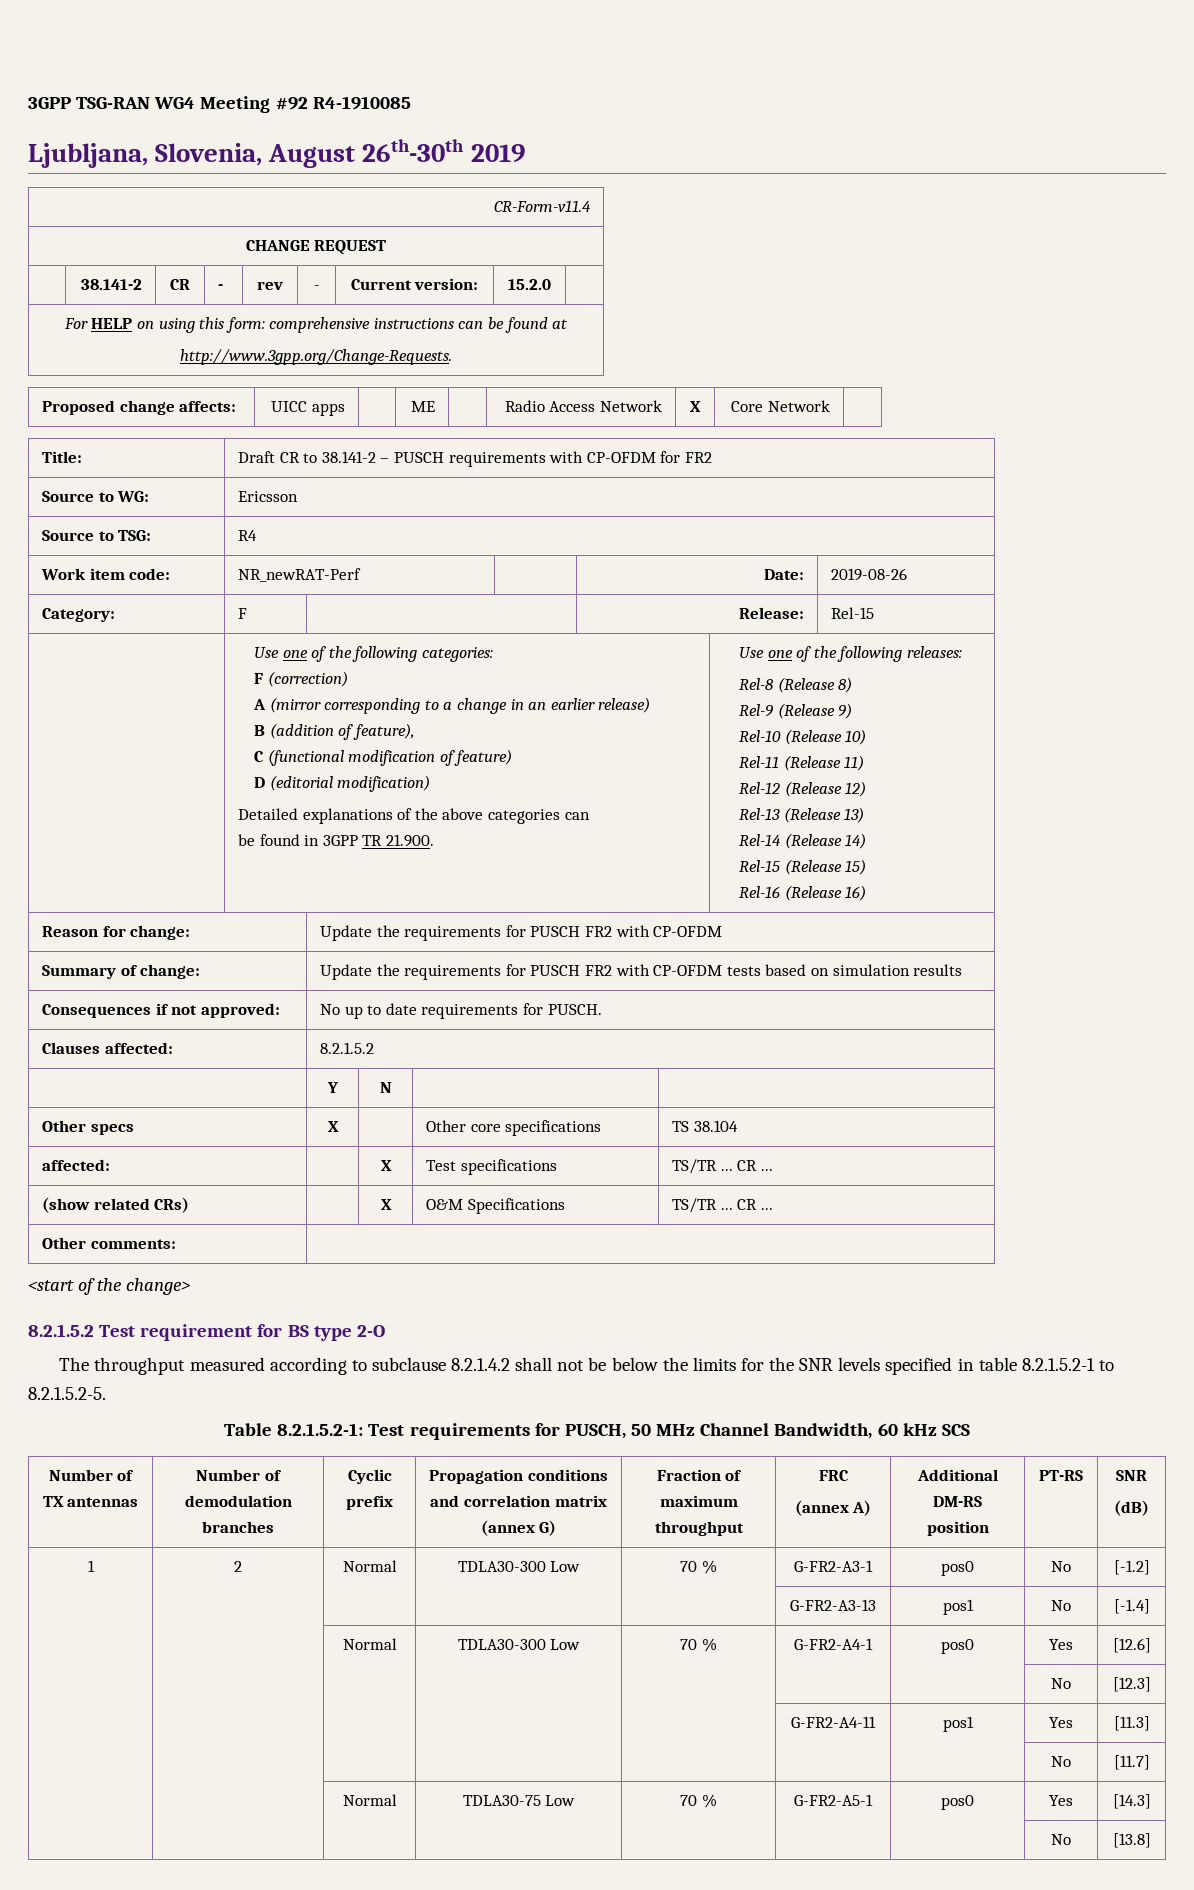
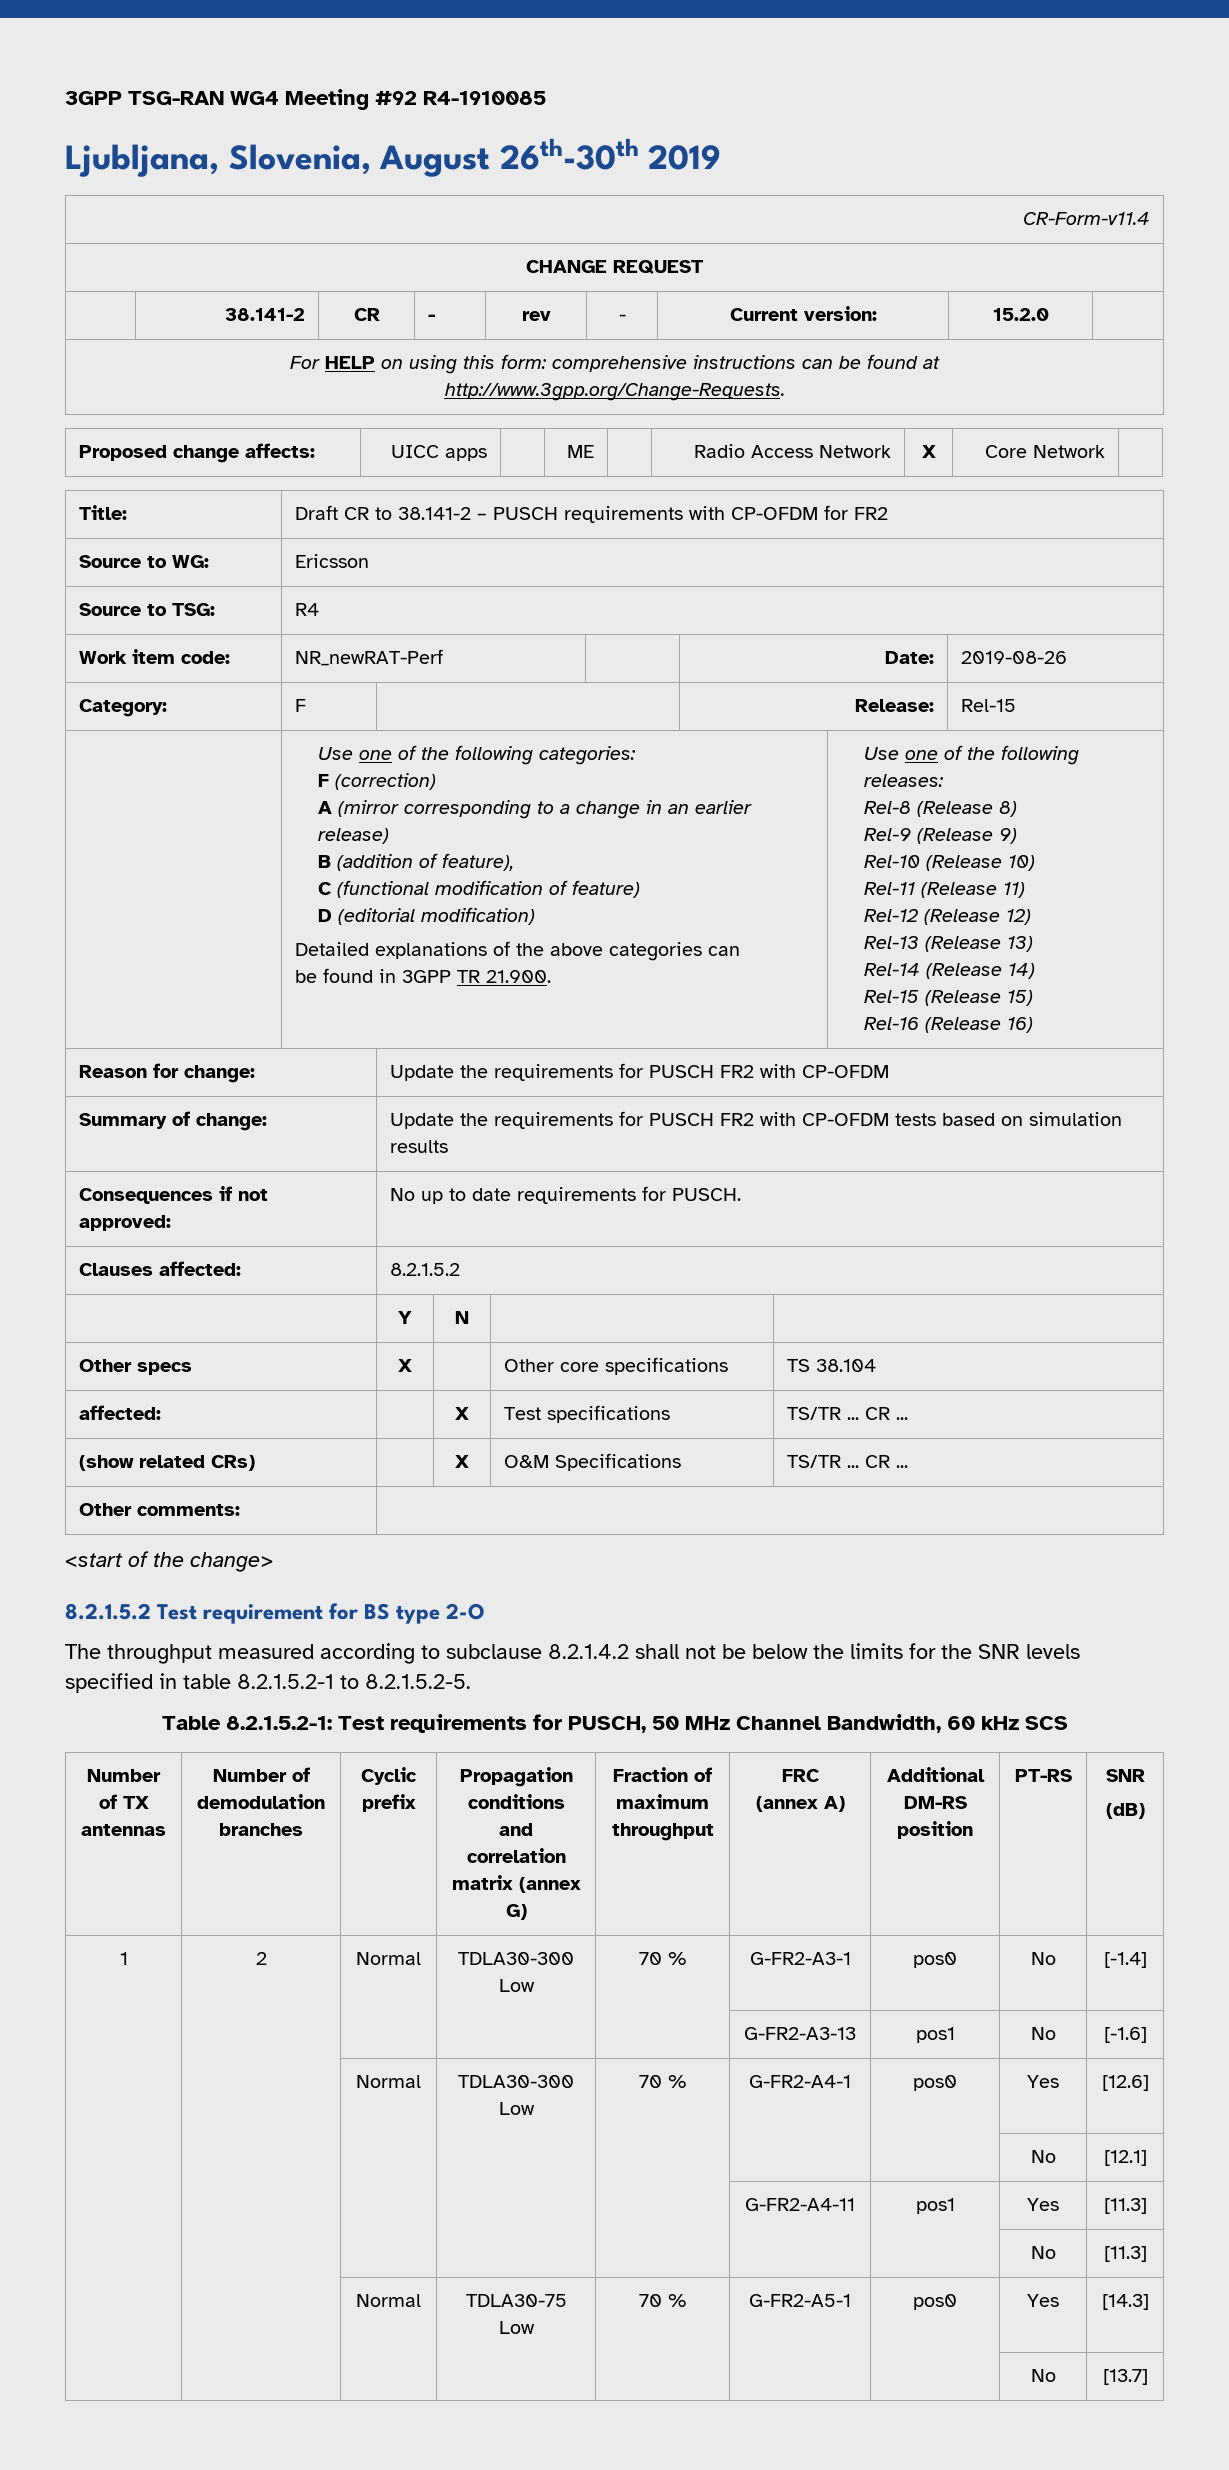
- 1 | 2 | Normal | TDLA30-300 Low | 70 % | G-FR2-A3-1 | pos0 | No | [-1.2]
+ 1 | 2 | Normal | TDLA30-300 Low | 70 % | G-FR2-A3-1 | pos0 | No | [-1.4]
- | | | | | G-FR2-A3-13 | pos1 | No | [-1.4]
+ | | | | | G-FR2-A3-13 | pos1 | No | [-1.6]
- | | | | | | | No | [12.3]
+ | | | | | | | No | [12.1]
- | | | | | | | No | [11.7]
+ | | | | | | | No | [11.3]
- | | | | | | | No | [13.8]
+ | | | | | | | No | [13.7]

